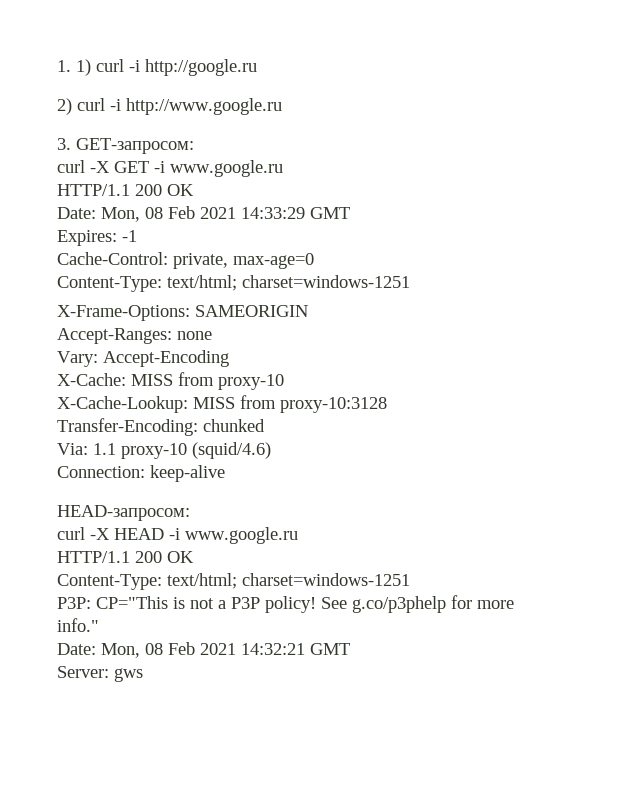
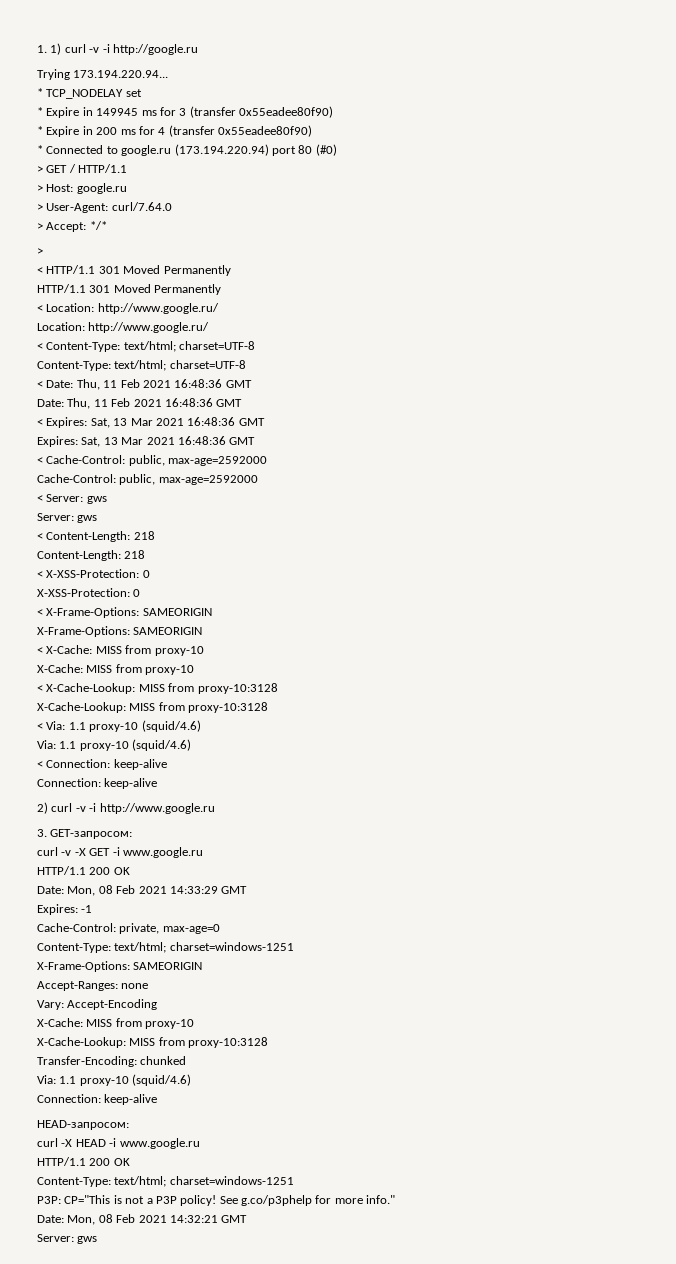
- 1. 1) curl -i http://google.ru
+ 1. 1) curl -v -i http://google.ru
+ Trying 173.194.220.94...
+ * TCP_NODELAY set
+ * Expire in 149945 ms for 3 (transfer 0x55eadee80f90)
+ * Expire in 200 ms for 4 (transfer 0x55eadee80f90)
+ * Connected to google.ru (173.194.220.94) port 80 (#0)
+ > GET / HTTP/1.1
+ > Host: google.ru
+ > User-Agent: curl/7.64.0
+ > Accept: */*
+ >
+ < HTTP/1.1 301 Moved Permanently
+ HTTP/1.1 301 Moved Permanently
+ < Location: http://www.google.ru/
+ Location: http://www.google.ru/
+ < Content-Type: text/html; charset=UTF-8
+ Content-Type: text/html; charset=UTF-8
+ < Date: Thu, 11 Feb 2021 16:48:36 GMT
+ Date: Thu, 11 Feb 2021 16:48:36 GMT
+ < Expires: Sat, 13 Mar 2021 16:48:36 GMT
+ Expires: Sat, 13 Mar 2021 16:48:36 GMT
+ < Cache-Control: public, max-age=2592000
+ Cache-Control: public, max-age=2592000
+ < Server: gws
+ Server: gws
+ < Content-Length: 218
+ Content-Length: 218
+ < X-XSS-Protection: 0
+ X-XSS-Protection: 0
+ < X-Frame-Options: SAMEORIGIN
+ X-Frame-Options: SAMEORIGIN
+ < X-Cache: MISS from proxy-10
+ X-Cache: MISS from proxy-10
+ < X-Cache-Lookup: MISS from proxy-10:3128
+ X-Cache-Lookup: MISS from proxy-10:3128
+ < Via: 1.1 proxy-10 (squid/4.6)
+ Via: 1.1 proxy-10 (squid/4.6)
+ < Connection: keep-alive
+ Connection: keep-alive
- 2) curl -i http://www.google.ru
+ 2) curl -v -i http://www.google.ru
- curl -X GET -i www.google.ru
+ curl -v -X GET -i www.google.ru

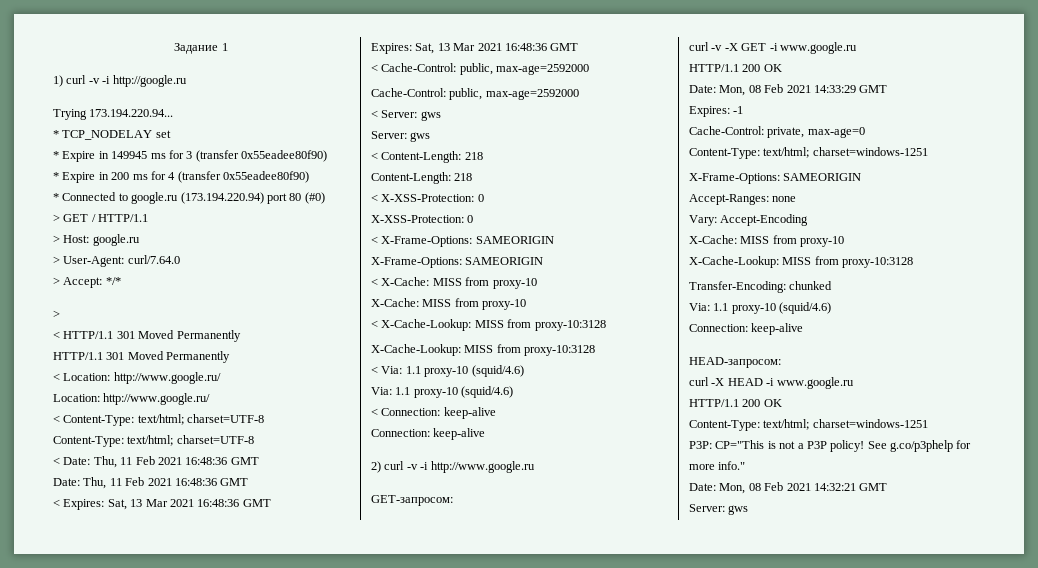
- 1. 1) curl -v -i http://google.ru
+ Задание 1
+ 1) curl -v -i http://google.ru
- 3. GET-запросом:
+ GET-запросом:

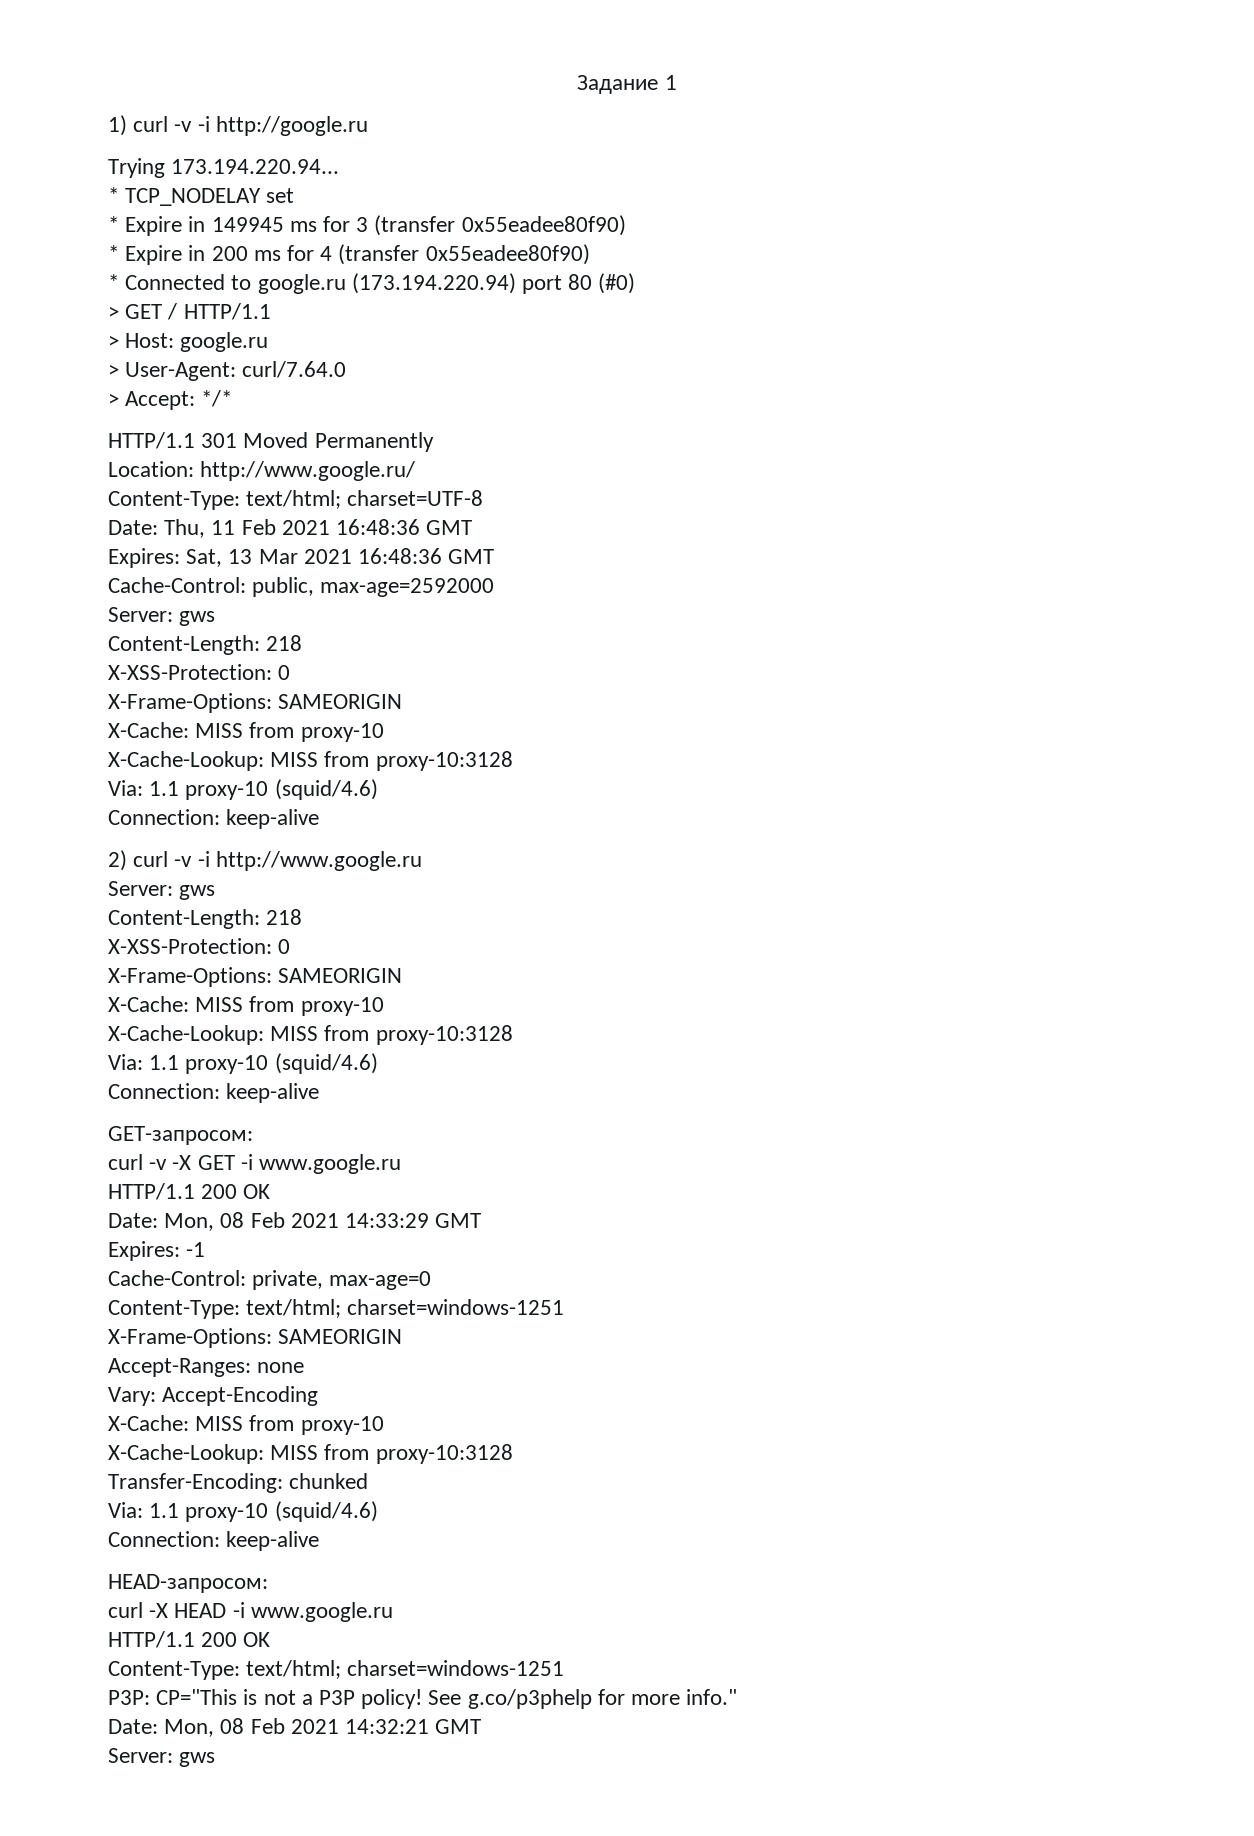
  > Accept: */*
- >
- < HTTP/1.1 301 Moved Permanently
  HTTP/1.1 301 Moved Permanently
- < Location: http://www.google.ru/
  Location: http://www.google.ru/
- < Content-Type: text/html; charset=UTF-8
  Content-Type: text/html; charset=UTF-8
- < Date: Thu, 11 Feb 2021 16:48:36 GMT
  Date: Thu, 11 Feb 2021 16:48:36 GMT
- < Expires: Sat, 13 Mar 2021 16:48:36 GMT
  Expires: Sat, 13 Mar 2021 16:48:36 GMT
- < Cache-Control: public, max-age=2592000
  Cache-Control: public, max-age=2592000
- < Server: gws
  Server: gws
- < Content-Length: 218
  Content-Length: 218
- < X-XSS-Protection: 0
  X-XSS-Protection: 0
- < X-Frame-Options: SAMEORIGIN
  X-Frame-Options: SAMEORIGIN
- < X-Cache: MISS from proxy-10
  X-Cache: MISS from proxy-10
- < X-Cache-Lookup: MISS from proxy-10:3128
  X-Cache-Lookup: MISS from proxy-10:3128
- < Via: 1.1 proxy-10 (squid/4.6)
  Via: 1.1 proxy-10 (squid/4.6)
- < Connection: keep-alive
  2) curl -v -i http://www.google.ru
+ Server: gws
+ Content-Length: 218
+ X-XSS-Protection: 0
+ X-Frame-Options: SAMEORIGIN
+ X-Cache: MISS from proxy-10
+ X-Cache-Lookup: MISS from proxy-10:3128
+ Via: 1.1 proxy-10 (squid/4.6)
+ Connection: keep-alive

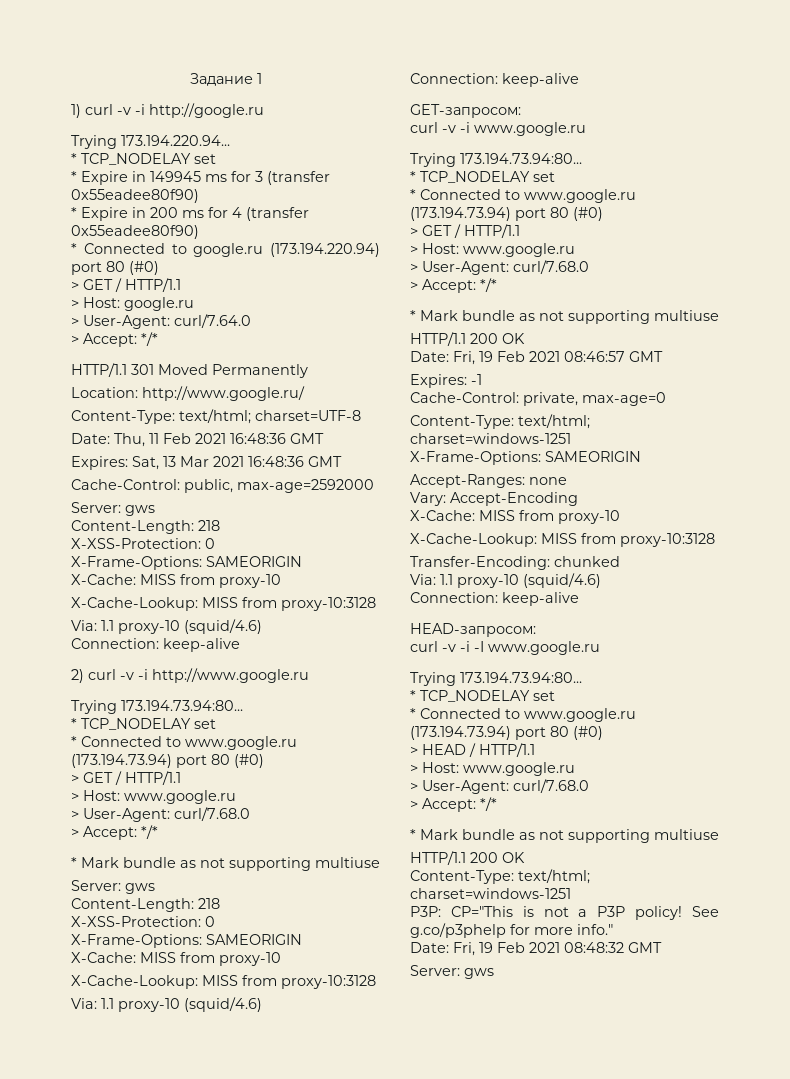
  2) curl -v -i http://www.google.ru
+ Trying 173.194.73.94:80...
+ * TCP_NODELAY set
+ * Connected to www.google.ru (173.194.73.94) port 80 (#0)
+ > GET / HTTP/1.1
+ > Host: www.google.ru
+ > User-Agent: curl/7.68.0
+ > Accept: */*
+ * Mark bundle as not supporting multiuse
- curl -v -X GET -i www.google.ru
+ curl -v -i www.google.ru
+ Trying 173.194.73.94:80...
+ * TCP_NODELAY set
+ * Connected to www.google.ru (173.194.73.94) port 80 (#0)
+ > GET / HTTP/1.1
+ > Host: www.google.ru
+ > User-Agent: curl/7.68.0
+ > Accept: */*
+ * Mark bundle as not supporting multiuse
- Date: Mon, 08 Feb 2021 14:33:29 GMT
+ Date: Fri, 19 Feb 2021 08:46:57 GMT
- curl -X HEAD -i www.google.ru
+ curl -v -i -I www.google.ru
+ Trying 173.194.73.94:80...
+ * TCP_NODELAY set
+ * Connected to www.google.ru (173.194.73.94) port 80 (#0)
+ > HEAD / HTTP/1.1
+ > Host: www.google.ru
+ > User-Agent: curl/7.68.0
+ > Accept: */*
+ * Mark bundle as not supporting multiuse
- Date: Mon, 08 Feb 2021 14:32:21 GMT
+ Date: Fri, 19 Feb 2021 08:48:32 GMT

